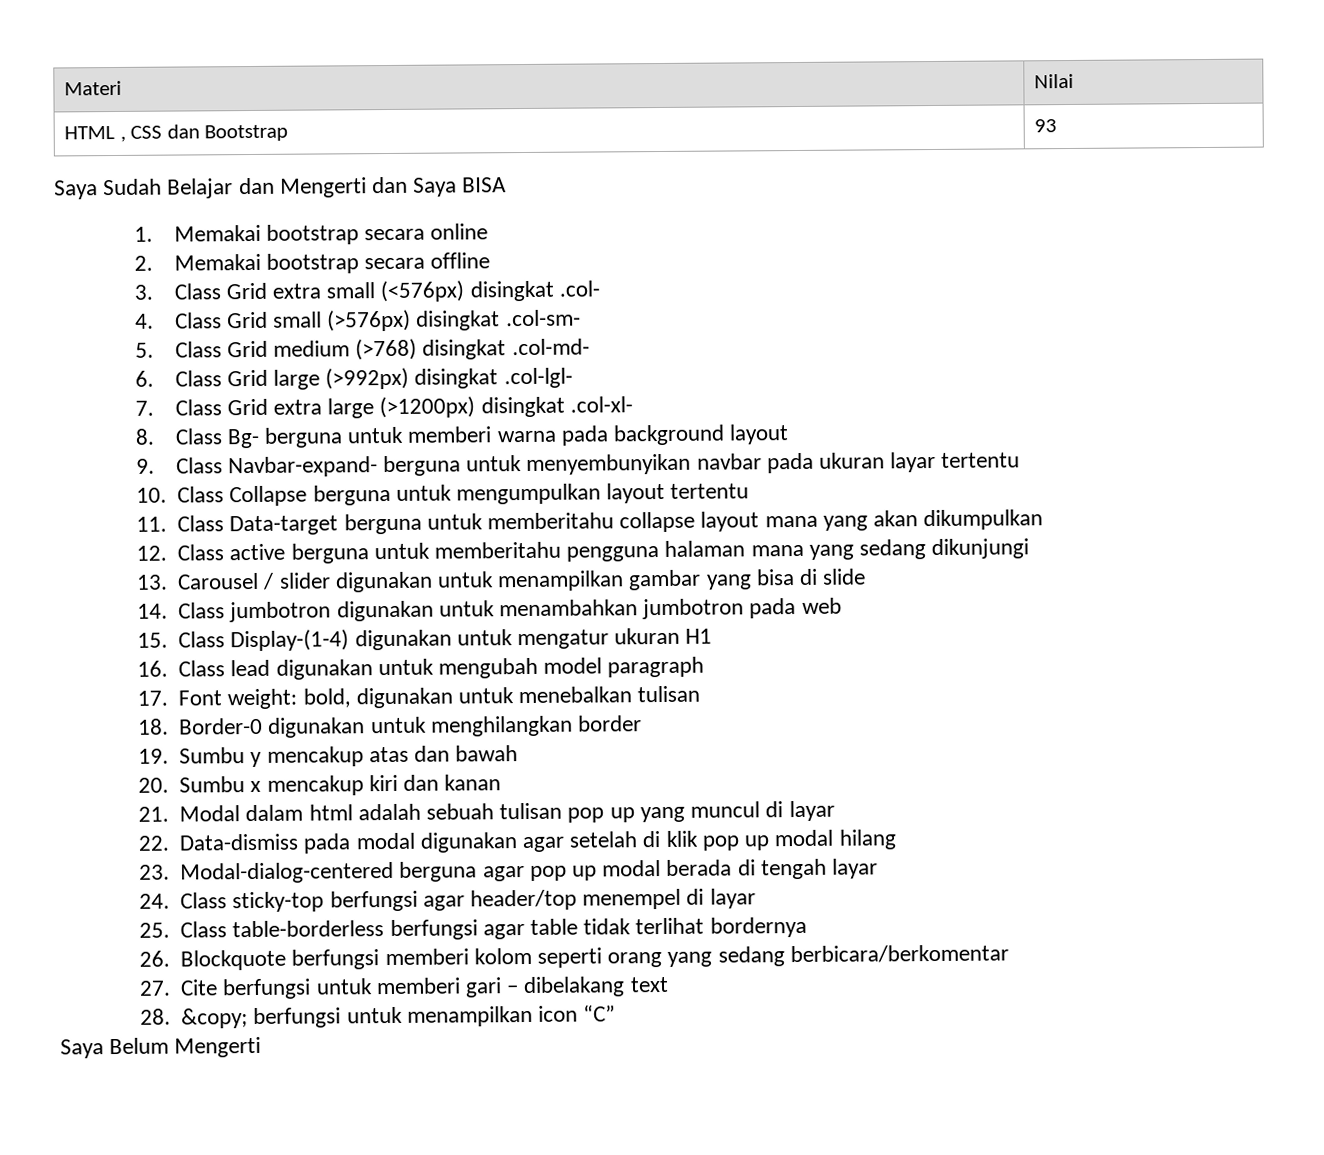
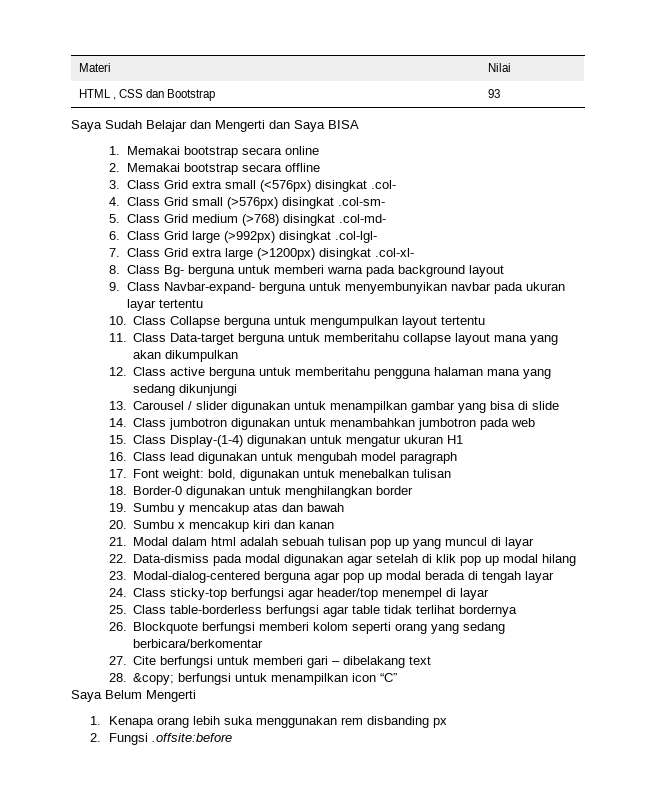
+ 1. Kenapa orang lebih suka menggunakan rem disbanding px
+ 2. Fungsi .offsite:before

